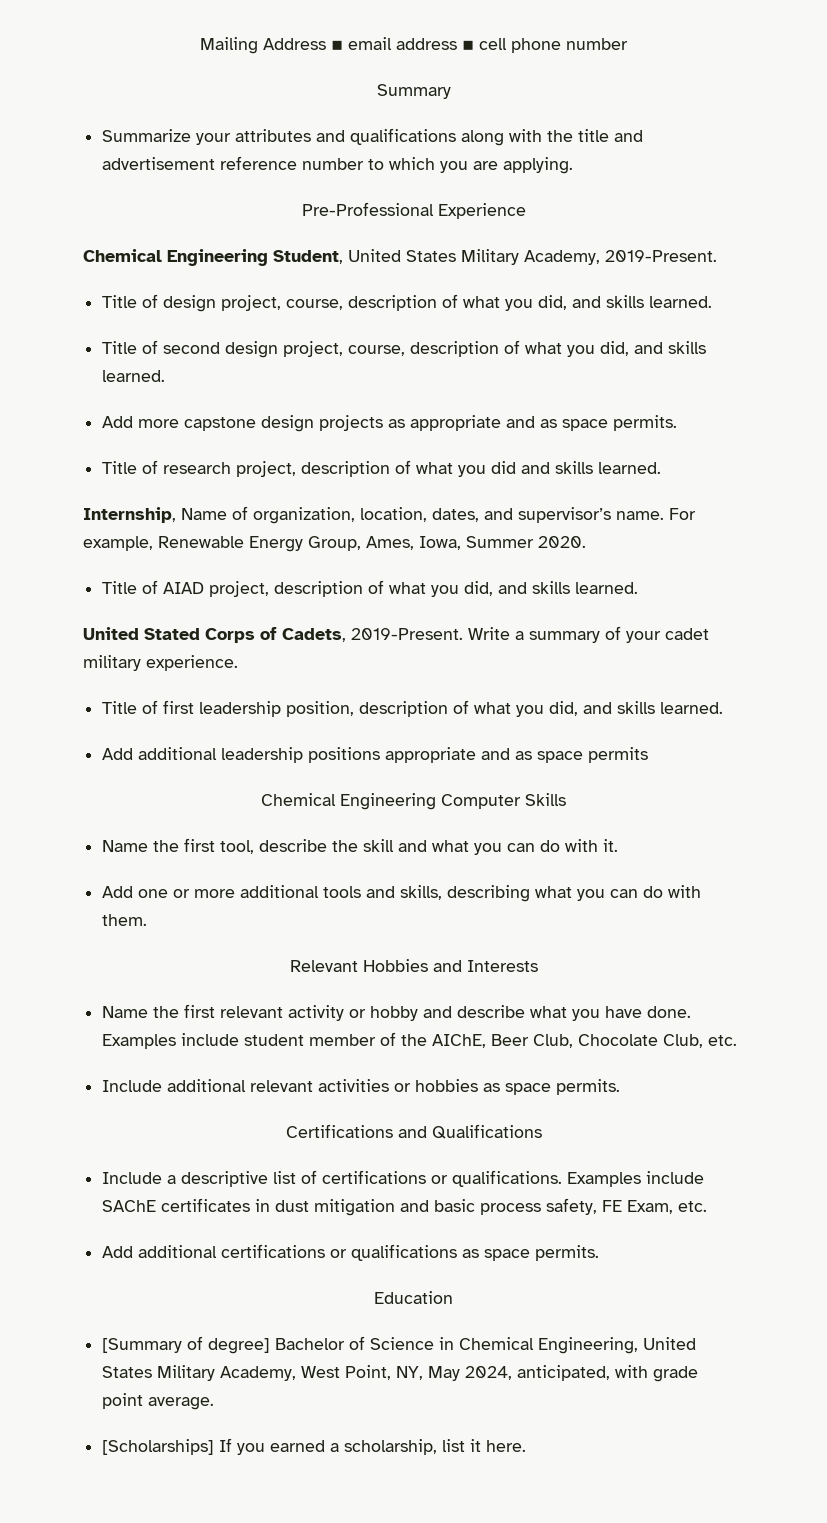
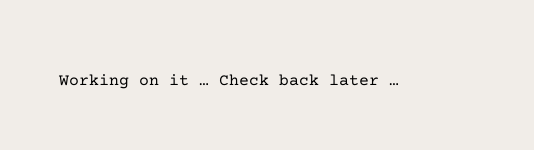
- Mailing Address ▪ email address ▪ cell phone number
- Summary
- Summarize your attributes and qualifications along with the title and advertisement reference number to which you are applying.
- Pre-Professional Experience
- Chemical Engineering Student, United States Military Academy, 2019-Present.
- Title of design project, course, description of what you did, and skills learned.
- Title of second design project, course, description of what you did, and skills learned.
- Add more capstone design projects as appropriate and as space permits.
- Title of research project, description of what you did and skills learned.
- Internship, Name of organization, location, dates, and supervisor’s name. For example, Renewable Energy Group, Ames, Iowa, Summer 2020.
- Title of AIAD project, description of what you did, and skills learned.
- United Stated Corps of Cadets, 2019-Present. Write a summary of your cadet military experience.
- Title of first leadership position, description of what you did, and skills learned.
- Add additional leadership positions appropriate and as space permits
- Chemical Engineering Computer Skills
- Name the first tool, describe the skill and what you can do with it.
- Add one or more additional tools and skills, describing what you can do with them.
- Relevant Hobbies and Interests
- Name the first relevant activity or hobby and describe what you have done. Examples include student member of the AIChE, Beer Club, Chocolate Club, etc.
- Include additional relevant activities or hobbies as space permits.
- Certifications and Qualifications
- Include a descriptive list of certifications or qualifications. Examples include SAChE certificates in dust mitigation and basic process safety, FE Exam, etc.
- Add additional certifications or qualifications as space permits.
- Education
- [Summary of degree] Bachelor of Science in Chemical Engineering, United States Military Academy, West Point, NY, May 2024, anticipated, with grade point average.
- [Scholarships] If you earned a scholarship, list it here.
+ Working on it … Check back later …

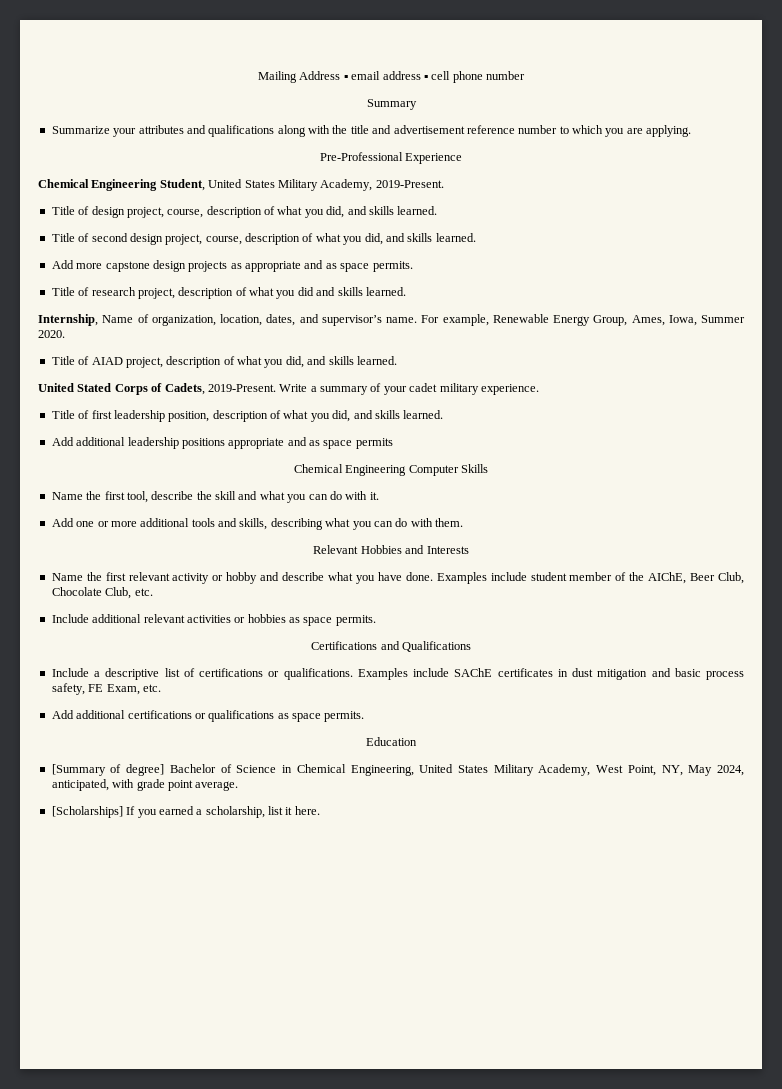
- Working on it … Check back later …
+ Mailing Address ▪ email address ▪ cell phone number
+ Summary
+ Summarize your attributes and qualifications along with the title and advertisement reference number to which you are applying.
+ Pre-Professional Experience
+ Chemical Engineering Student, United States Military Academy, 2019-Present.
+ Title of design project, course, description of what you did, and skills learned.
+ Title of second design project, course, description of what you did, and skills learned.
+ Add more capstone design projects as appropriate and as space permits.
+ Title of research project, description of what you did and skills learned.
+ Internship, Name of organization, location, dates, and supervisor’s name. For example, Renewable Energy Group, Ames, Iowa, Summer 2020.
+ Title of AIAD project, description of what you did, and skills learned.
+ United Stated Corps of Cadets, 2019-Present. Write a summary of your cadet military experience.
+ Title of first leadership position, description of what you did, and skills learned.
+ Add additional leadership positions appropriate and as space permits
+ Chemical Engineering Computer Skills
+ Name the first tool, describe the skill and what you can do with it.
+ Add one or more additional tools and skills, describing what you can do with them.
+ Relevant Hobbies and Interests
+ Name the first relevant activity or hobby and describe what you have done. Examples include student member of the AIChE, Beer Club, Chocolate Club, etc.
+ Include additional relevant activities or hobbies as space permits.
+ Certifications and Qualifications
+ Include a descriptive list of certifications or qualifications. Examples include SAChE certificates in dust mitigation and basic process safety, FE Exam, etc.
+ Add additional certifications or qualifications as space permits.
+ Education
+ [Summary of degree] Bachelor of Science in Chemical Engineering, United States Military Academy, West Point, NY, May 2024, anticipated, with grade point average.
+ [Scholarships] If you earned a scholarship, list it here.

